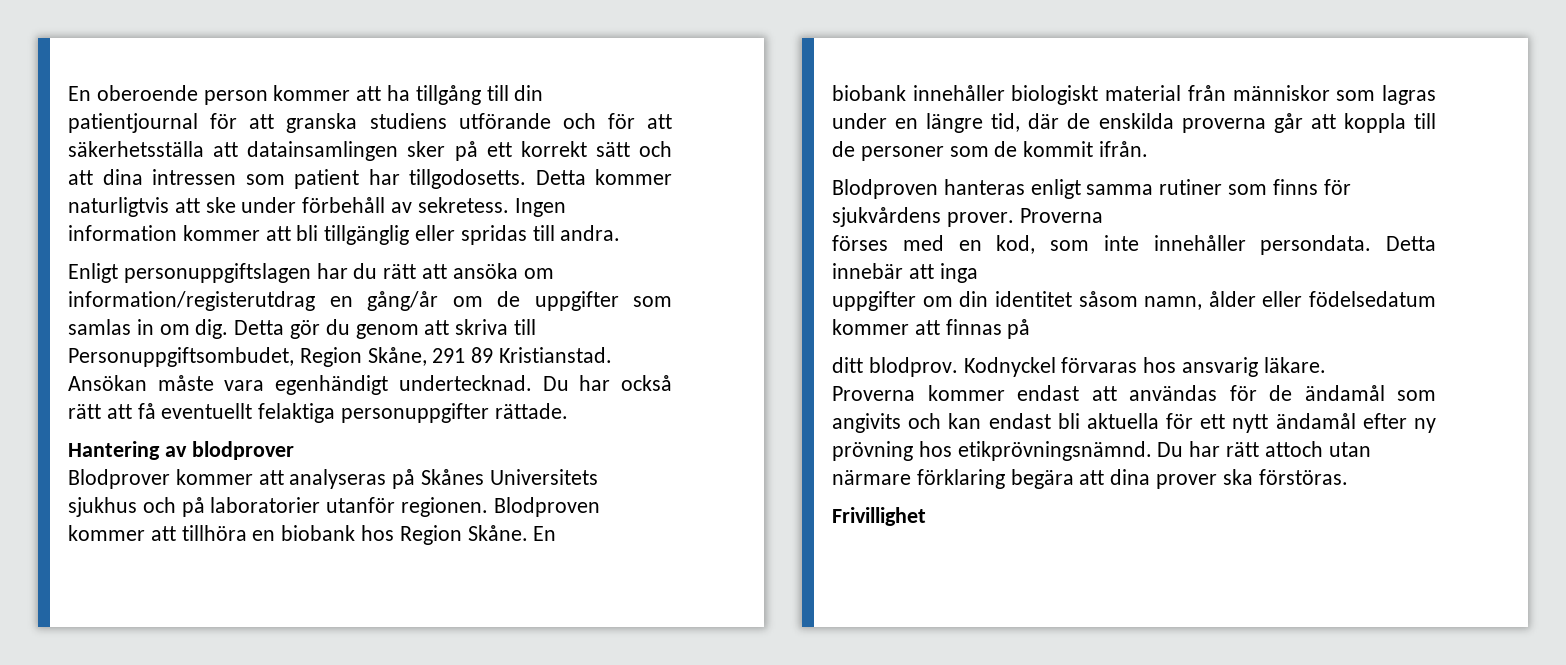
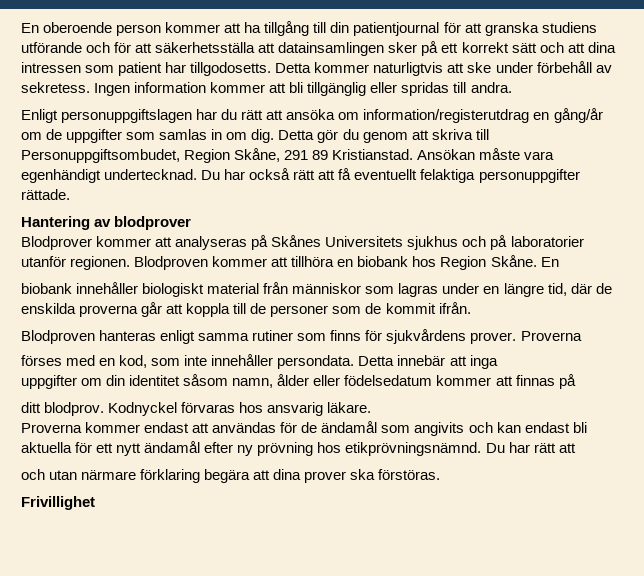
- Du har rätt attoch utan närmare förklaring begära att dina prover ska förstöras.
+ Du har rätt att
+ och utan närmare förklaring begära att dina prover ska förstöras.

